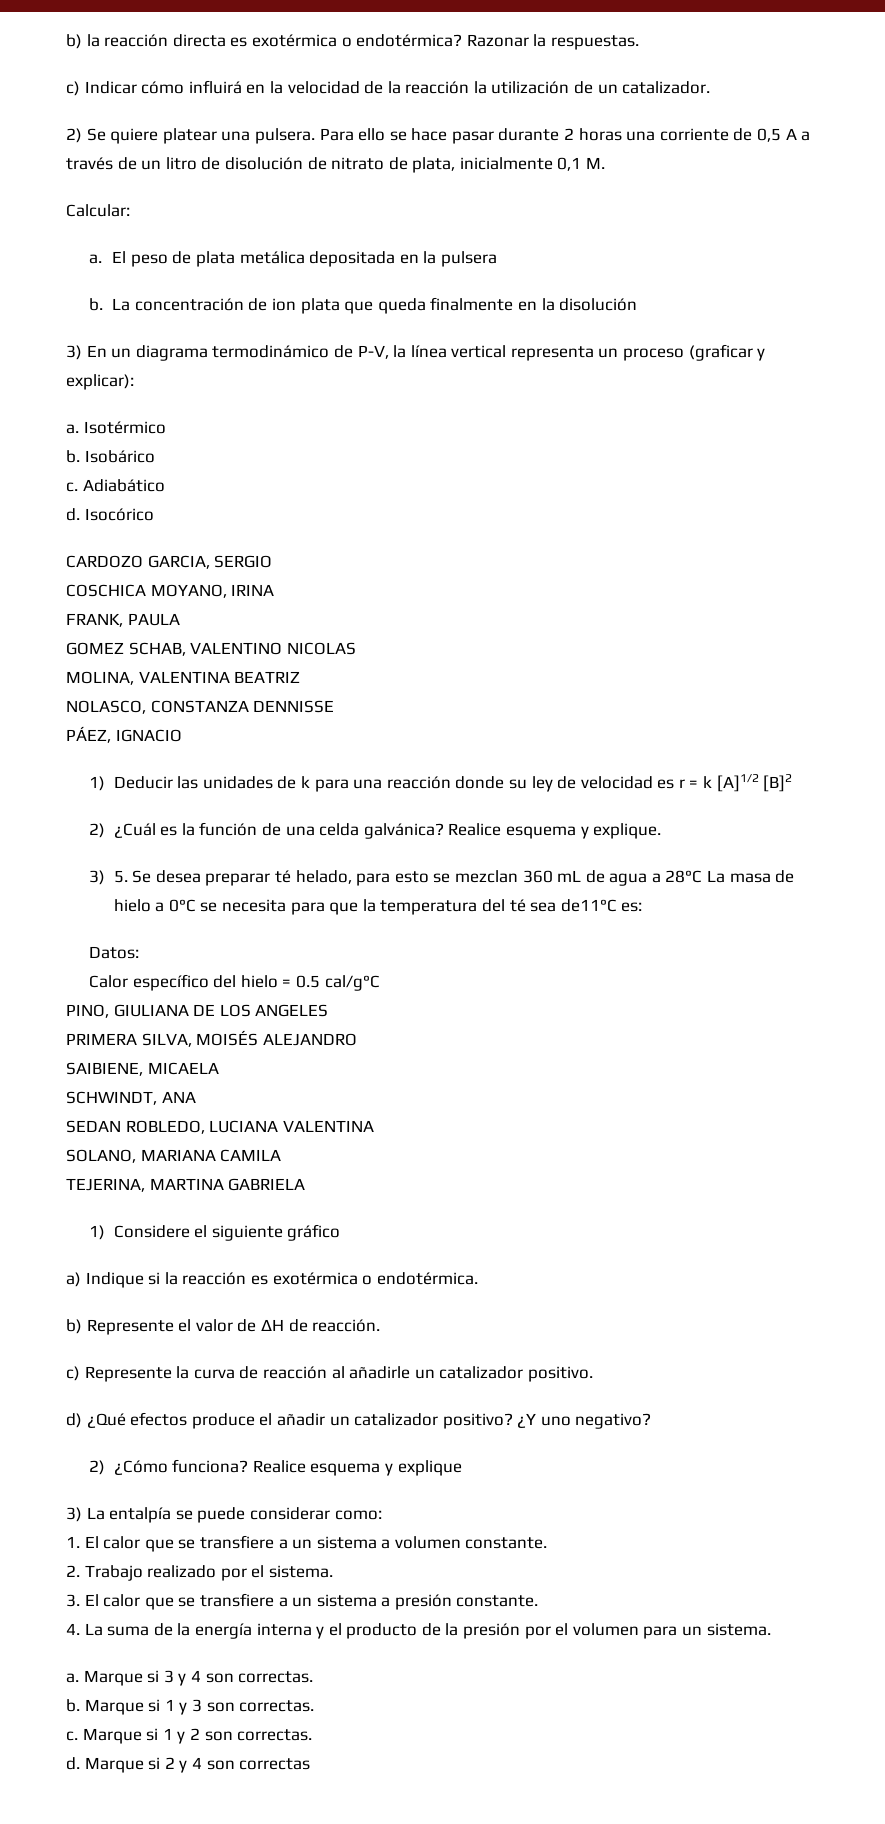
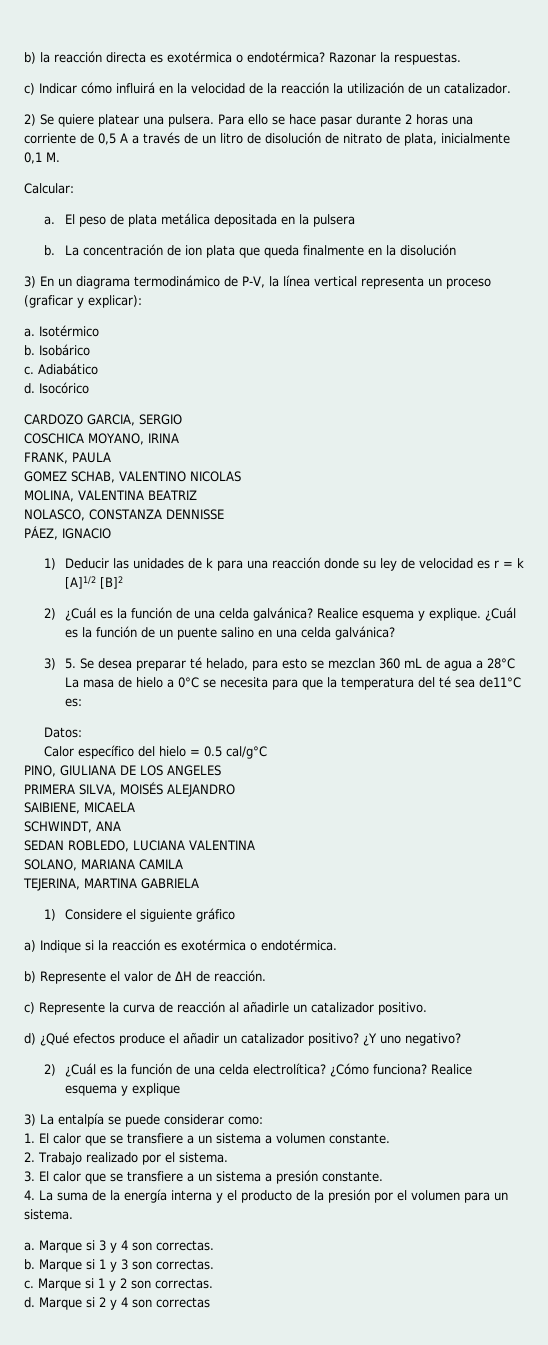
+ ¿Cuál es la función de un puente salino en una celda galvánica?
- 2) ¿Cómo funciona?
+ 2) ¿Cuál es la función de una celda electrolítica? ¿Cómo funciona?

